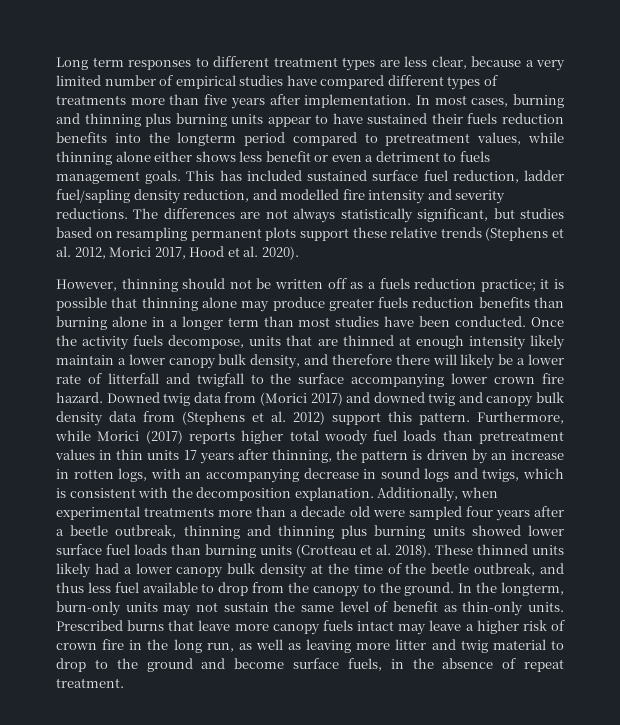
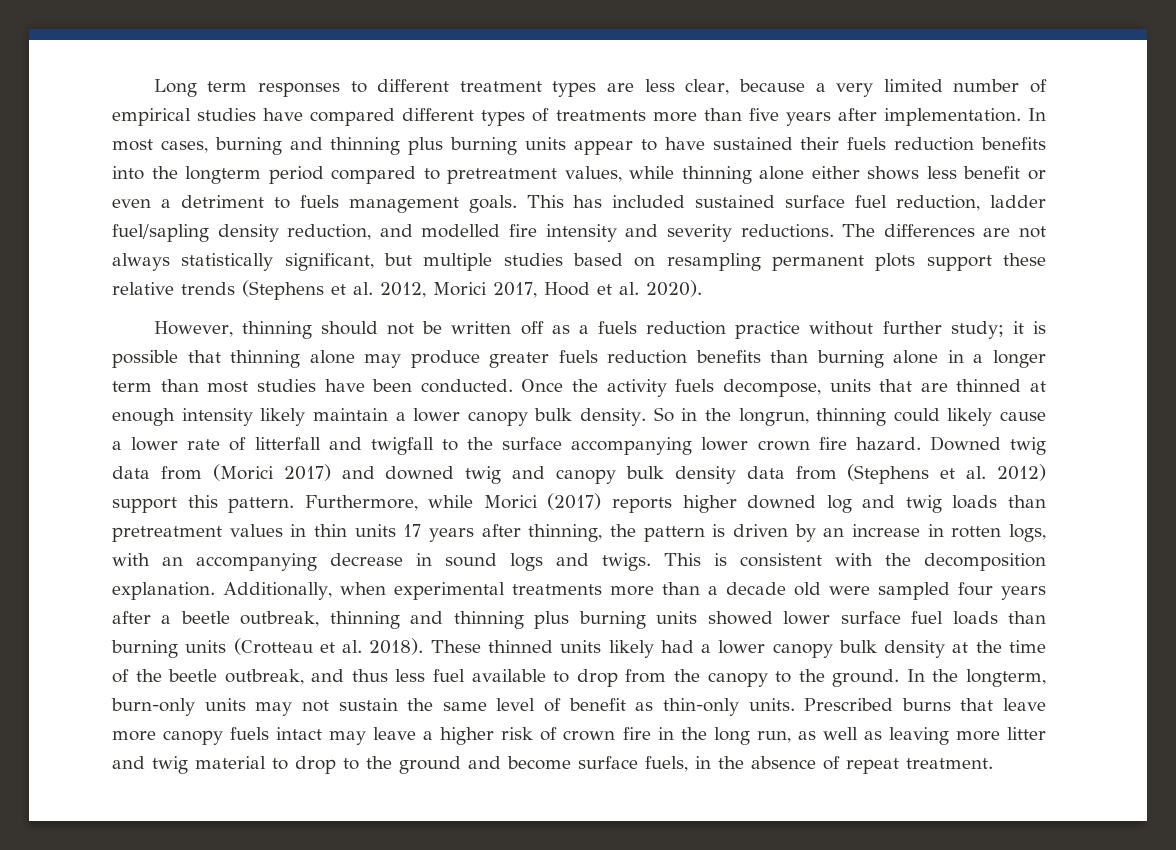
- The differences are not always statistically significant, but studies based on resampling permanent plots support these relative trends (Stephens et al. 2012, Morici 2017, Hood et al. 2020).
+ The differences are not always statistically significant, but multiple studies based on resampling permanent plots support these relative trends (Stephens et al. 2012, Morici 2017, Hood et al. 2020).
- However, thinning should not be written off as a fuels reduction practice; it is possible that thinning alone may produce greater fuels reduction benefits than burning alone in a longer term than most studies have been conducted.
+ However, thinning should not be written off as a fuels reduction practice without further study; it is possible that thinning alone may produce greater fuels reduction benefits than burning alone in a longer term than most studies have been conducted.
- Once the activity fuels decompose, units that are thinned at enough intensity likely maintain a lower canopy bulk density, and therefore there will likely be a lower rate of litterfall and twigfall to the surface accompanying lower crown fire hazard.
+ Once the activity fuels decompose, units that are thinned at enough intensity likely maintain a lower canopy bulk density. So in the longrun, thinning could likely cause a lower rate of litterfall and twigfall to the surface accompanying lower crown fire hazard.
- Furthermore, while Morici (2017) reports higher total woody fuel loads than pretreatment values in thin units 17 years after thinning, the pattern is driven by an increase in rotten logs, with an accompanying decrease in sound logs and twigs, which is consistent with the decomposition explanation.
+ Furthermore, while Morici (2017) reports higher downed log and twig loads than pretreatment values in thin units 17 years after thinning, the pattern is driven by an increase in rotten logs, with an accompanying decrease in sound logs and twigs. This is consistent with the decomposition explanation.

